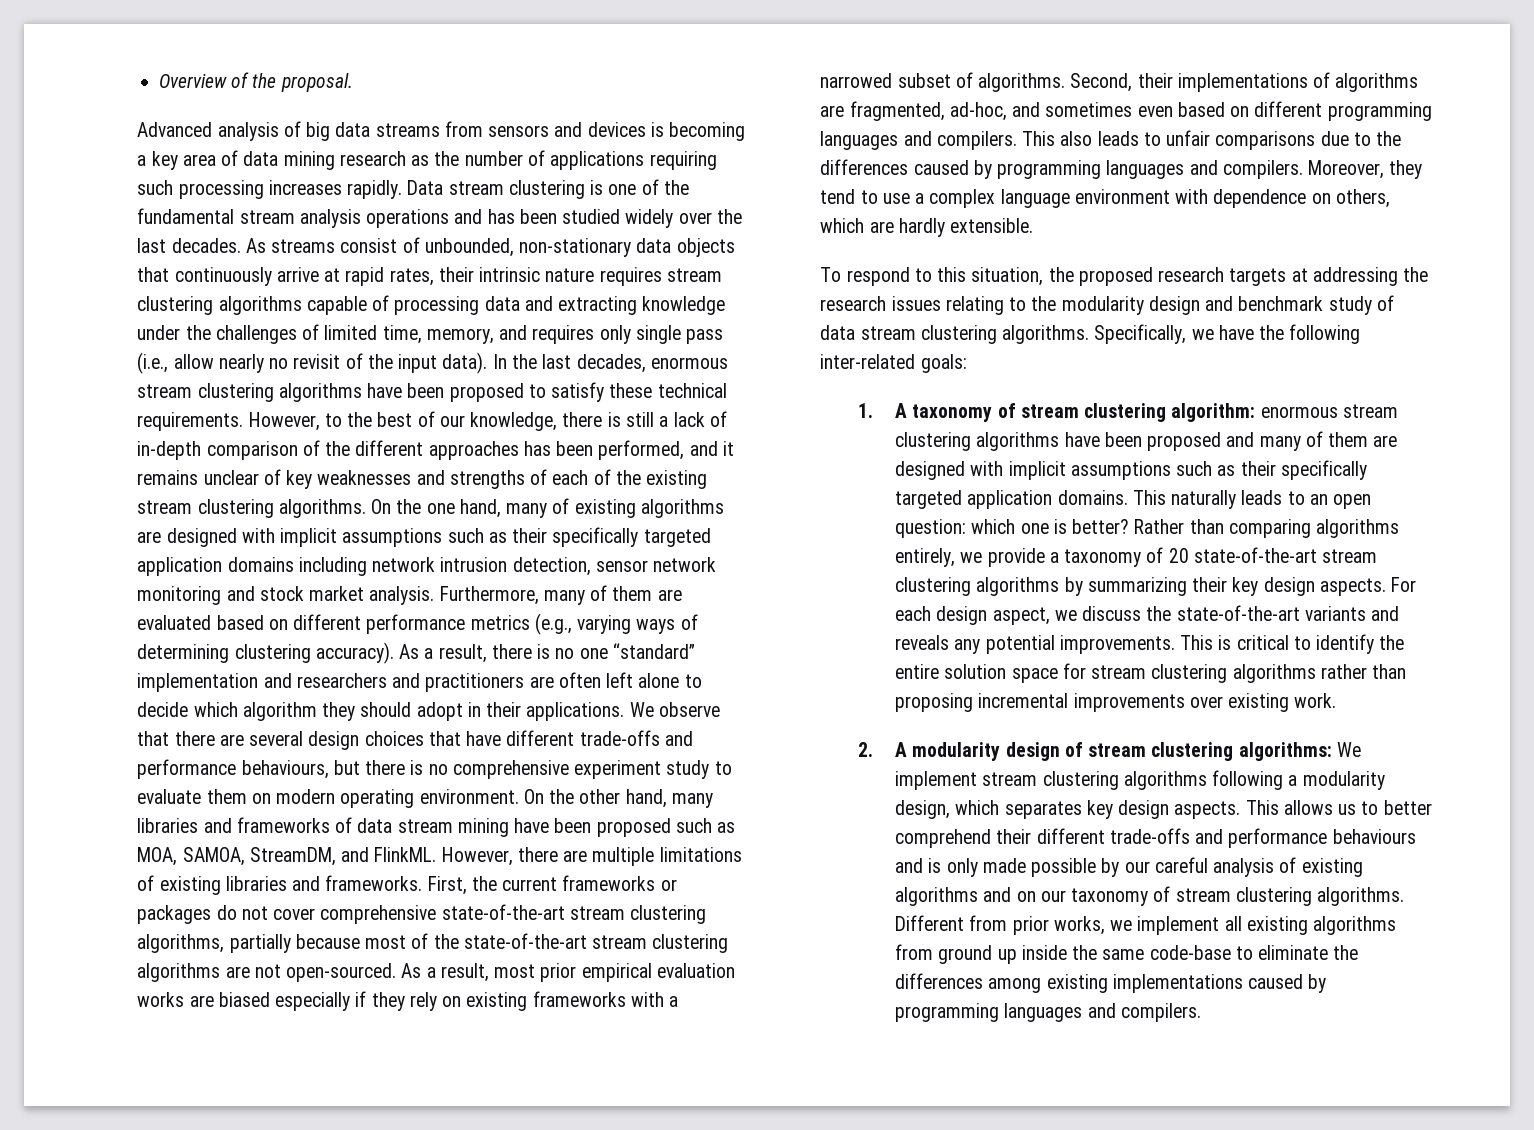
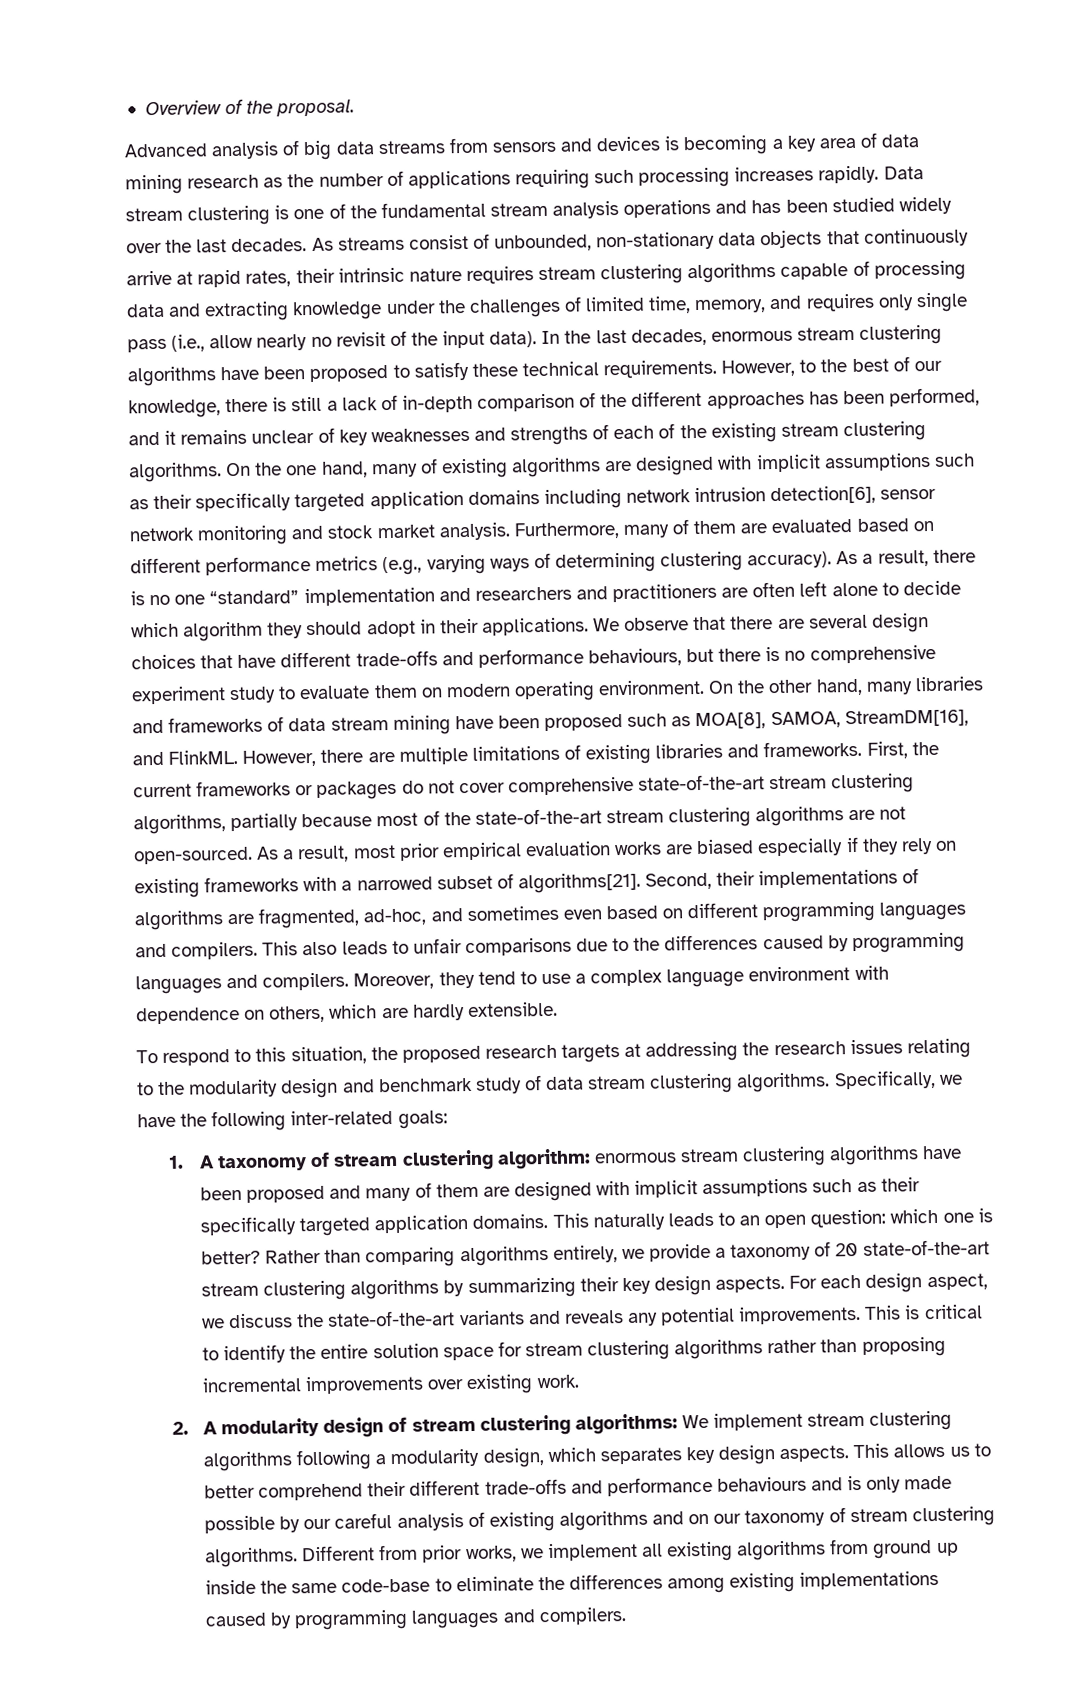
- On the one hand, many of existing algorithms are designed with implicit assumptions such as their specifically targeted application domains including network intrusion detection, sensor network monitoring and stock market analysis.
+ On the one hand, many of existing algorithms are designed with implicit assumptions such as their specifically targeted application domains including network intrusion detection[6], sensor network monitoring and stock market analysis.
- On the other hand, many libraries and frameworks of data stream mining have been proposed such as MOA, SAMOA, StreamDM, and FlinkML.
+ On the other hand, many libraries and frameworks of data stream mining have been proposed such as MOA[8], SAMOA, StreamDM[16], and FlinkML.
- As a result, most prior empirical evaluation works are biased especially if they rely on existing frameworks with a narrowed subset of algorithms.
+ As a result, most prior empirical evaluation works are biased especially if they rely on existing frameworks with a narrowed subset of algorithms[21].

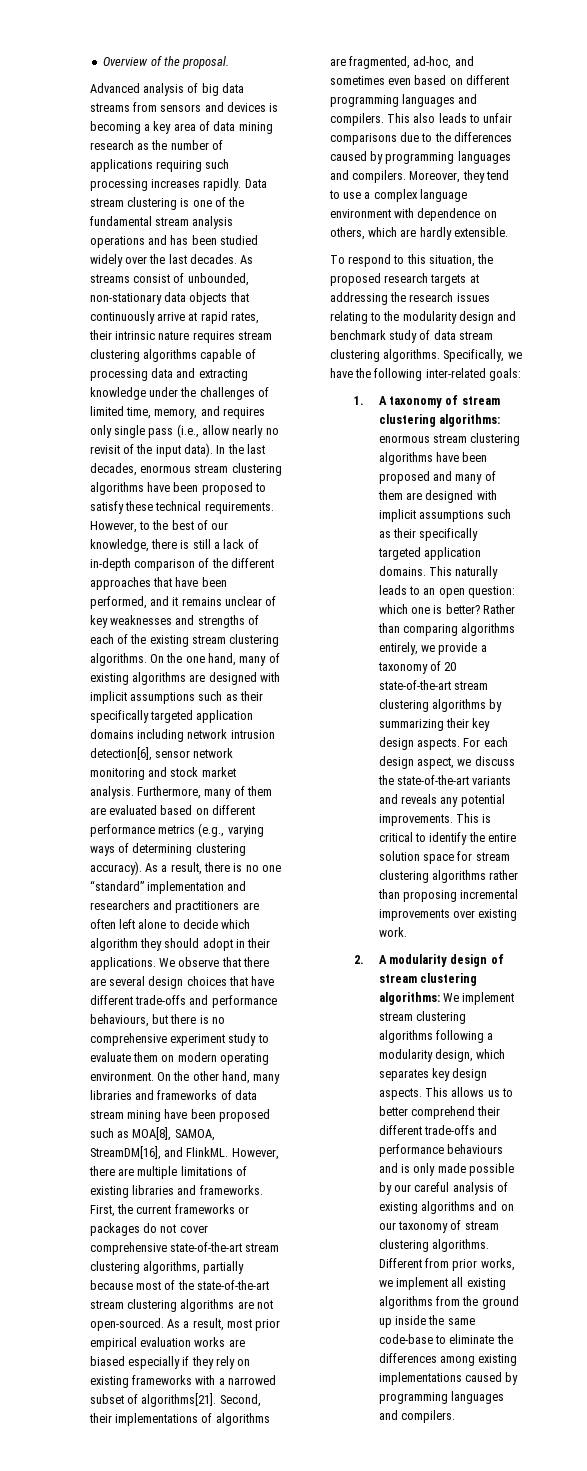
- However, to the best of our knowledge, there is still a lack of in-depth comparison of the different approaches has been performed, and it remains unclear of key weaknesses and strengths of each of the existing stream clustering algorithms.
+ However, to the best of our knowledge, there is still a lack of in-depth comparison of the different approaches that have been performed, and it remains unclear of key weaknesses and strengths of each of the existing stream clustering algorithms.
- 1. A taxonomy of stream clustering algorithm: enormous stream clustering algorithms have been proposed and many of them are designed with implicit assumptions such as their specifically targeted application domains.
+ 1. A taxonomy of stream clustering algorithms: enormous stream clustering algorithms have been proposed and many of them are designed with implicit assumptions such as their specifically targeted application domains.
- Different from prior works, we implement all existing algorithms from ground up inside the same code-base to eliminate the differences among existing implementations caused by programming languages and compilers.
+ Different from prior works, we implement all existing algorithms from the ground up inside the same code-base to eliminate the differences among existing implementations caused by programming languages and compilers.

